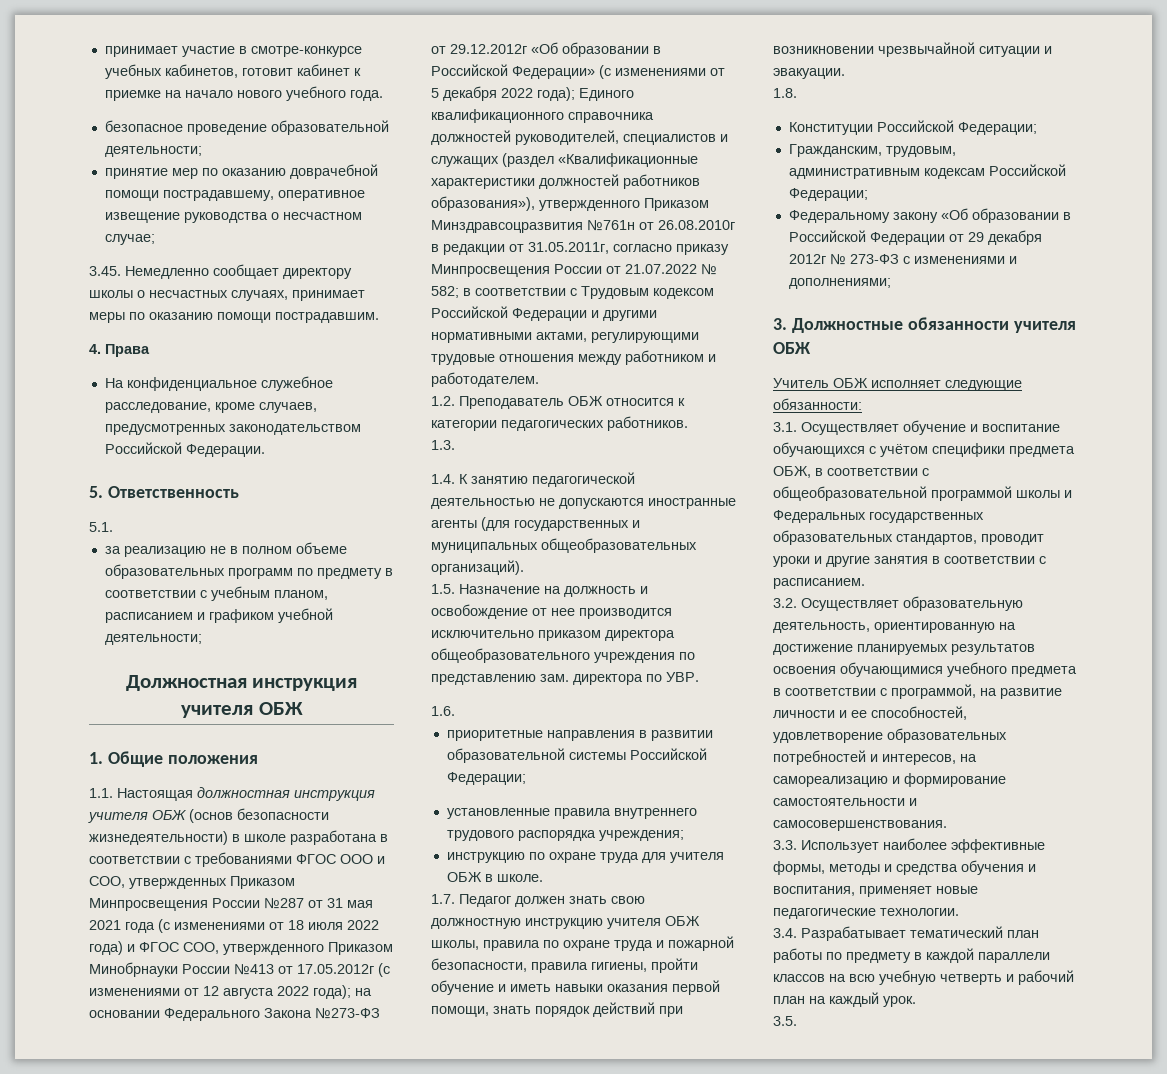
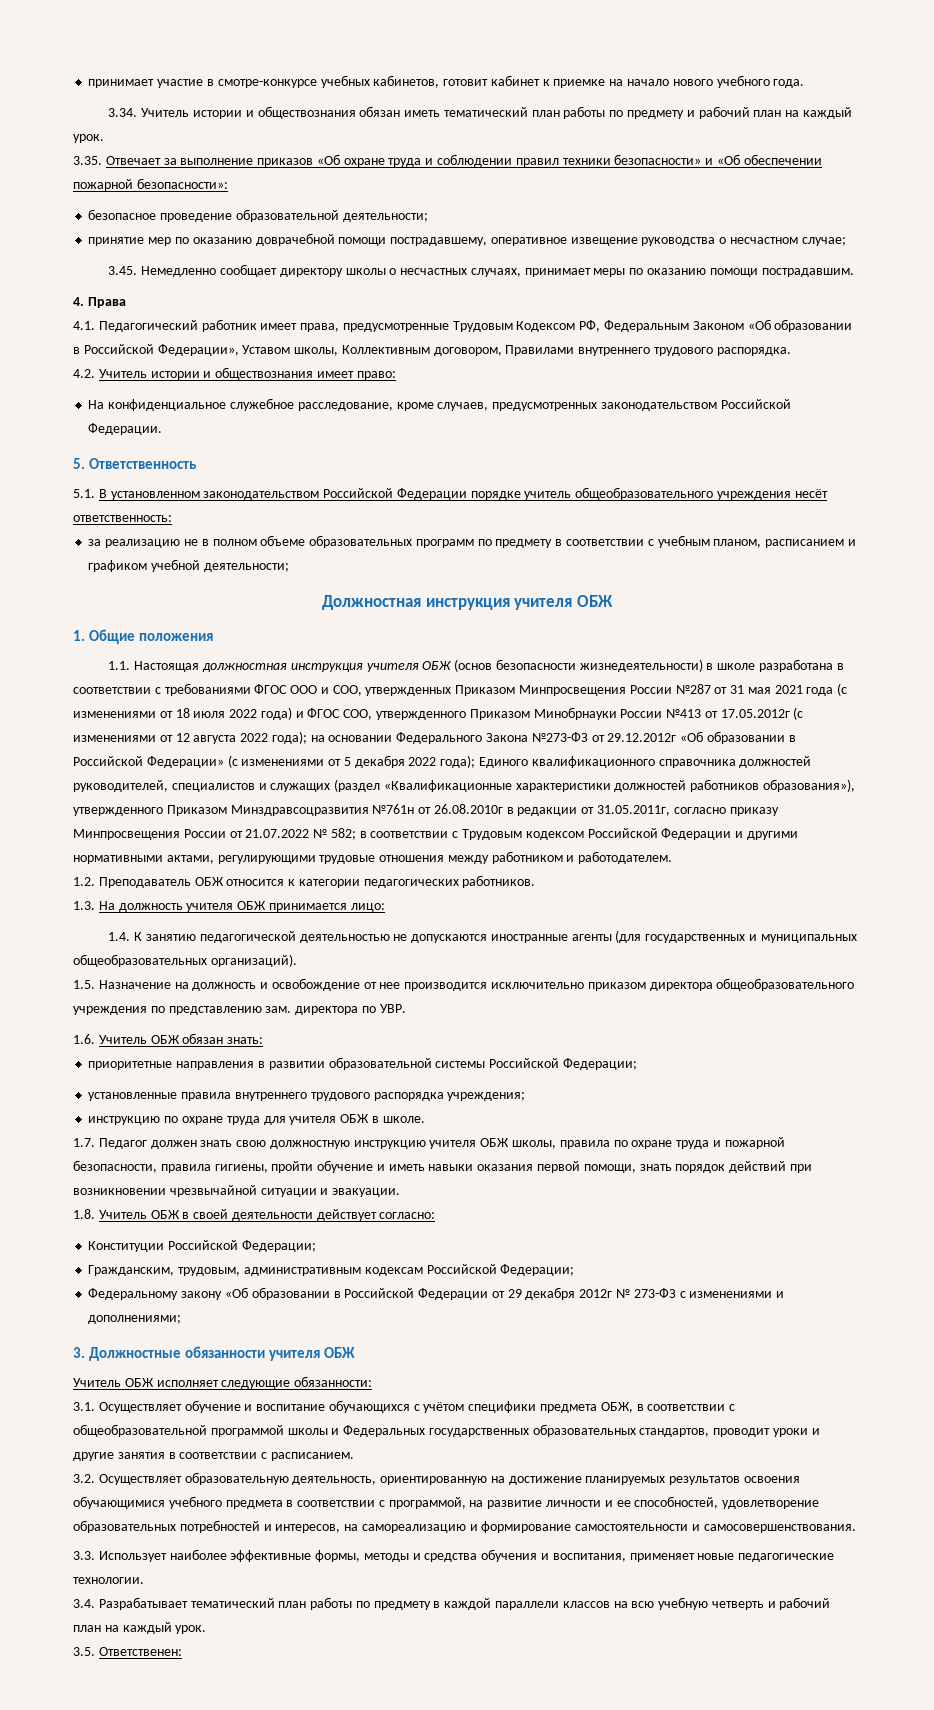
+ 3.34. Учитель истории и обществознания обязан иметь тематический план работы по предмету и рабочий план на каждый урок.
+ 3.35. Отвечает за выполнение приказов «Об охране труда и соблюдении правил техники безопасности» и «Об обеспечении пожарной безопасности»:
+ 4.1. Педагогический работник имеет права, предусмотренные Трудовым Кодексом РФ, Федеральным Законом «Об образовании в Российской Федерации», Уставом школы, Коллективным договором, Правилами внутреннего трудового распорядка.
+ 4.2. Учитель истории и обществознания имеет право:
- 5.1.
+ 5.1. В установленном законодательством Российской Федерации порядке учитель общеобразовательного учреждения несёт ответственность:
- 1.3.
+ 1.3. На должность учителя ОБЖ принимается лицо:
- 1.6.
+ 1.6. Учитель ОБЖ обязан знать:
- 1.8.
+ 1.8. Учитель ОБЖ в своей деятельности действует согласно:
- 3.5.
+ 3.5. Ответственен:

